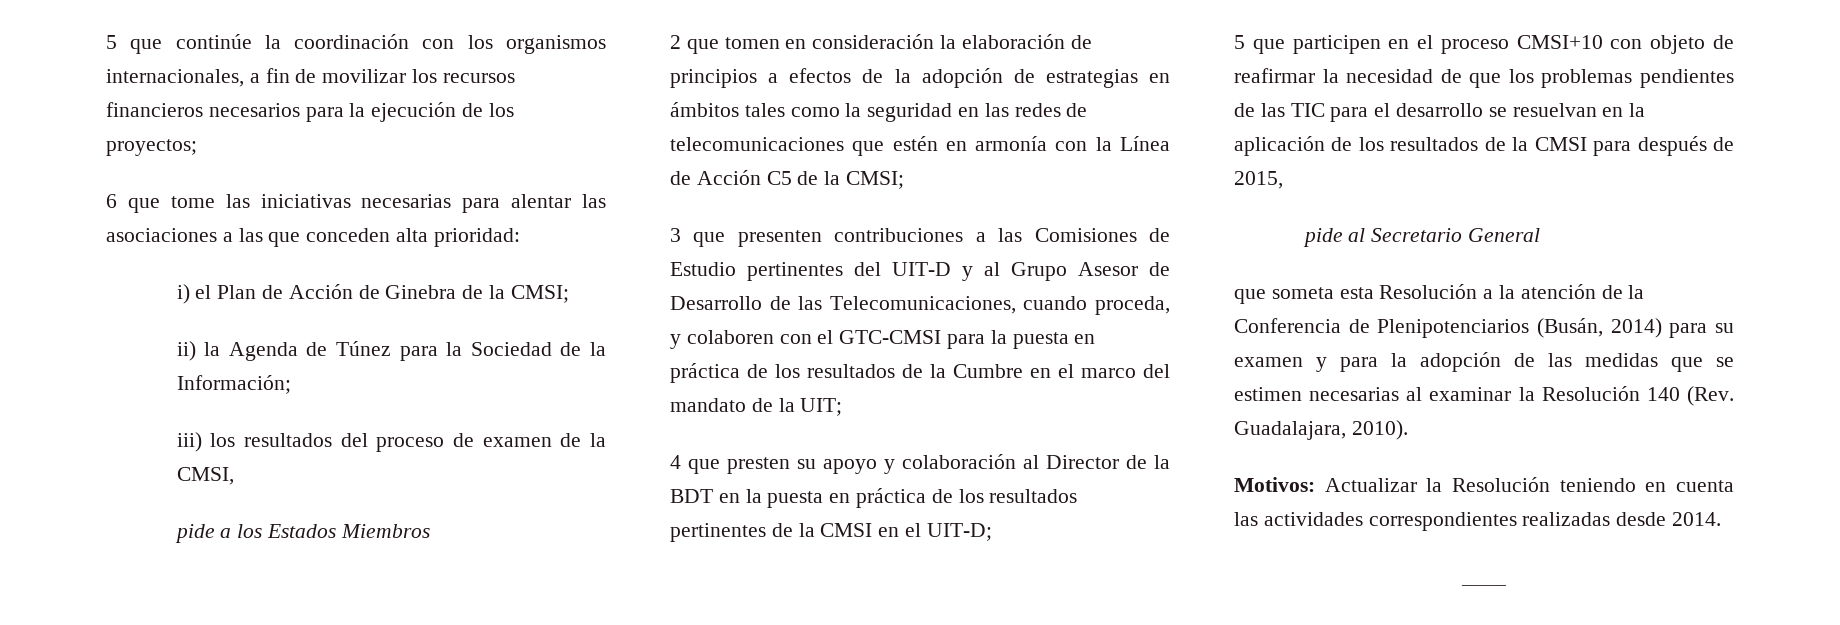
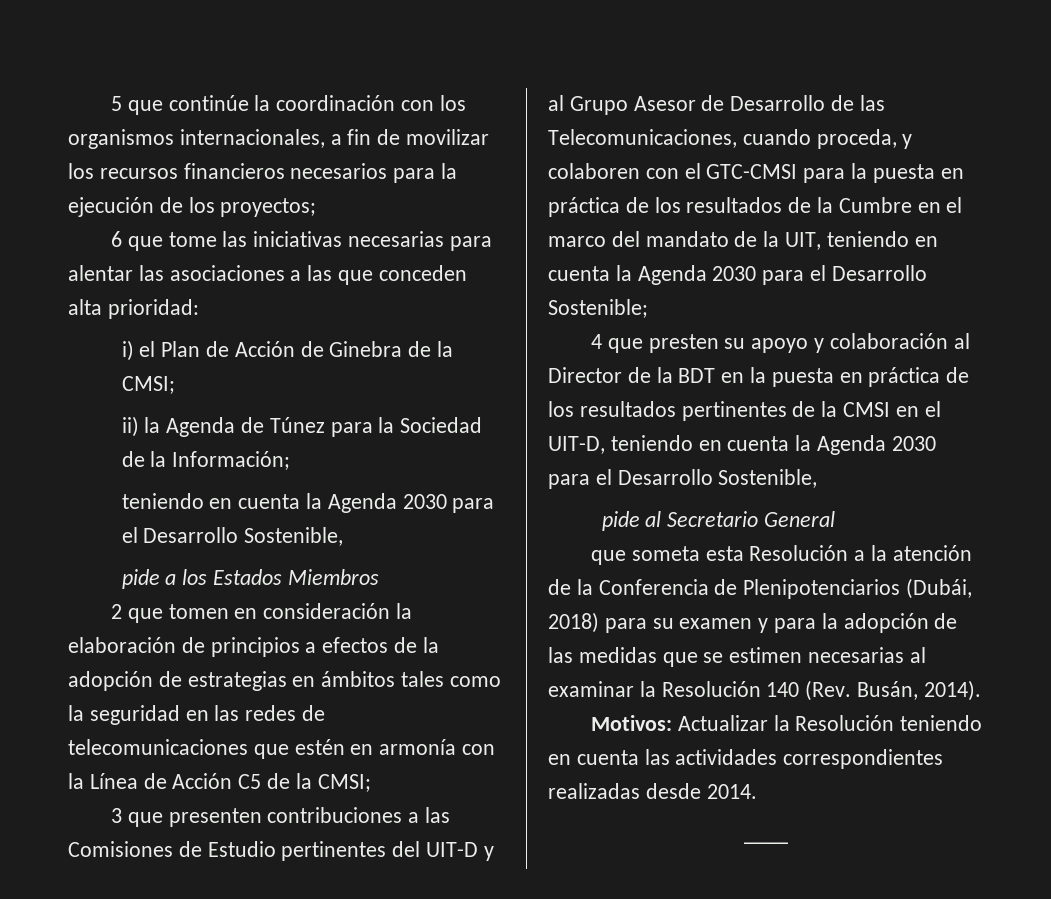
  ii) la Agenda de Túnez para la Sociedad de la Información;
- iii) los resultados del proceso de examen de la CMSI,
+ teniendo en cuenta la Agenda 2030 para el Desarrollo Sostenible,
- 3 que presenten contribuciones a las Comisiones de Estudio pertinentes del UIT-D y al Grupo Asesor de Desarrollo de las Telecomunicaciones, cuando proceda, y colaboren con el GTC-CMSI para la puesta en práctica de los resultados de la Cumbre en el marco del mandato de la UIT;
+ 3 que presenten contribuciones a las Comisiones de Estudio pertinentes del UIT-D y al Grupo Asesor de Desarrollo de las Telecomunicaciones, cuando proceda, y colaboren con el GTC-CMSI para la puesta en práctica de los resultados de la Cumbre en el marco del mandato de la UIT, teniendo en cuenta la Agenda 2030 para el Desarrollo Sostenible;
- 4 que presten su apoyo y colaboración al Director de la BDT en la puesta en práctica de los resultados pertinentes de la CMSI en el UIT-D;
- 5 que participen en el proceso CMSI+10 con objeto de reafirmar la necesidad de que los problemas pendientes de las TIC para el desarrollo se resuelvan en la aplicación de los resultados de la CMSI para después de 2015,
+ 4 que presten su apoyo y colaboración al Director de la BDT en la puesta en práctica de los resultados pertinentes de la CMSI en el UIT-D, teniendo en cuenta la Agenda 2030 para el Desarrollo Sostenible,
- que someta esta Resolución a la atención de la Conferencia de Plenipotenciarios (Busán, 2014) para su examen y para la adopción de las medidas que se estimen necesarias al examinar la Resolución 140 (Rev. Guadalajara, 2010).
+ que someta esta Resolución a la atención de la Conferencia de Plenipotenciarios (Dubái, 2018) para su examen y para la adopción de las medidas que se estimen necesarias al examinar la Resolución 140 (Rev. Busán, 2014).

